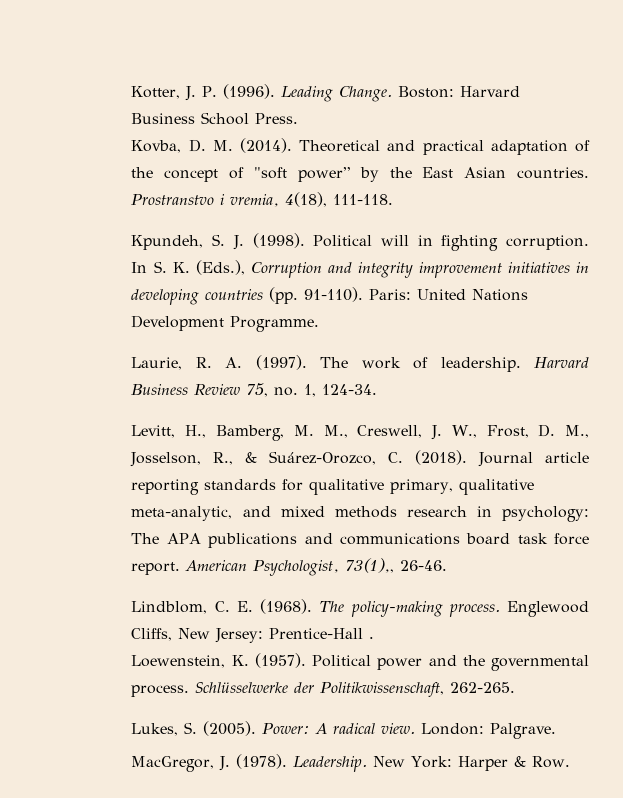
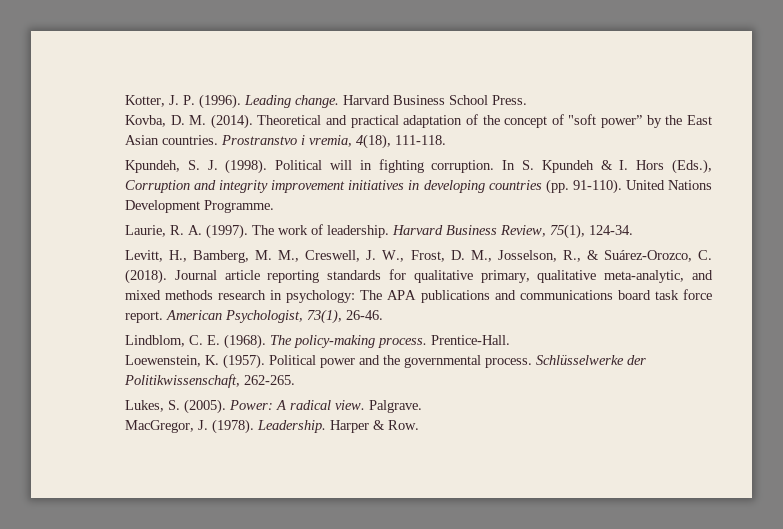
- Leading Change. Boston: Harvard Business School Press.
+ Leading change. Harvard Business School Press.
- In S. K. (Eds.), Corruption and integrity improvement initiatives in developing countries (pp. 91-110).
+ In S. Kpundeh & I. Hors (Eds.), Corruption and integrity improvement initiatives in developing countries (pp. 91-110).
- Paris: United Nations Development Programme.
+ United Nations Development Programme.
- Harvard Business Review 75, no. 1, 124-34.
+ Harvard Business Review, 75(1), 124-34.
- American Psychologist, 73(1),, 26-46.
+ American Psychologist, 73(1), 26-46.
- Englewood Cliffs, New Jersey: Prentice-Hall .
+ Prentice-Hall.
- London: Palgrave.
+ Palgrave.
- New York: Harper & Row.
+ Harper & Row.

